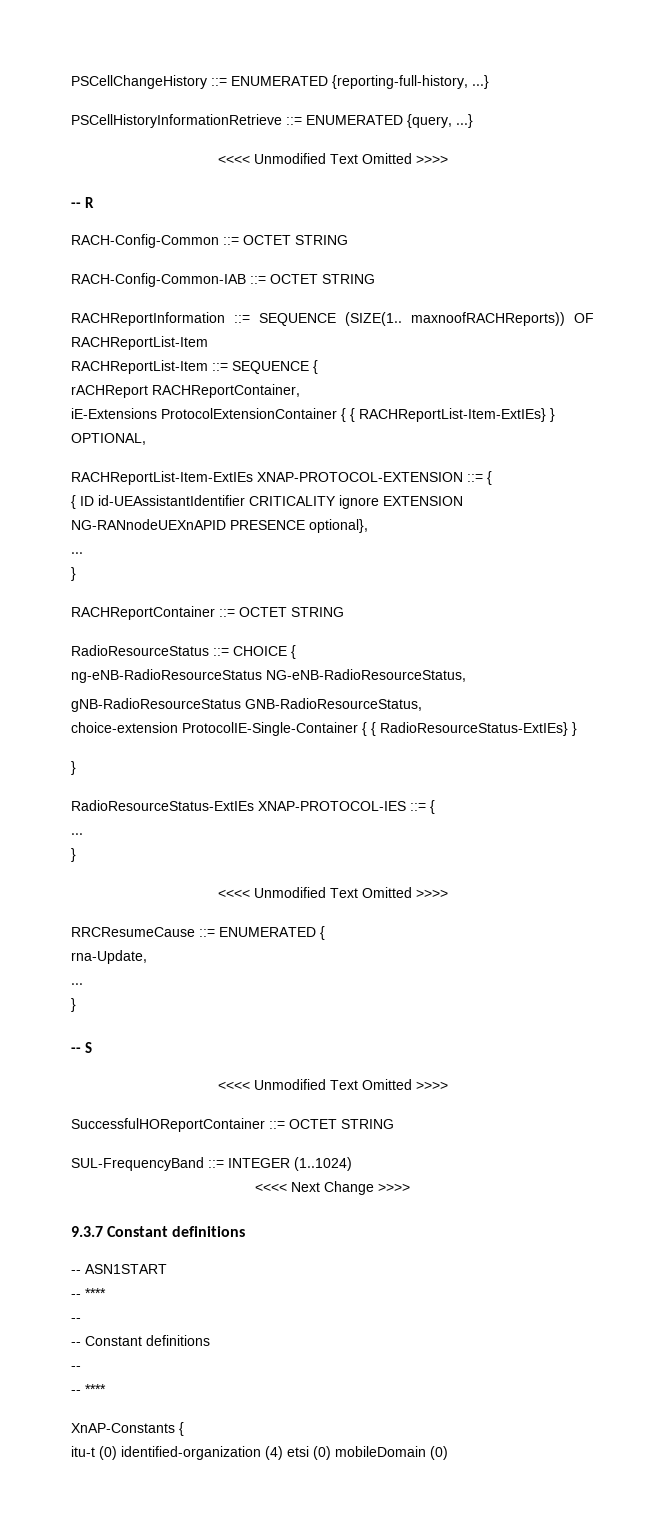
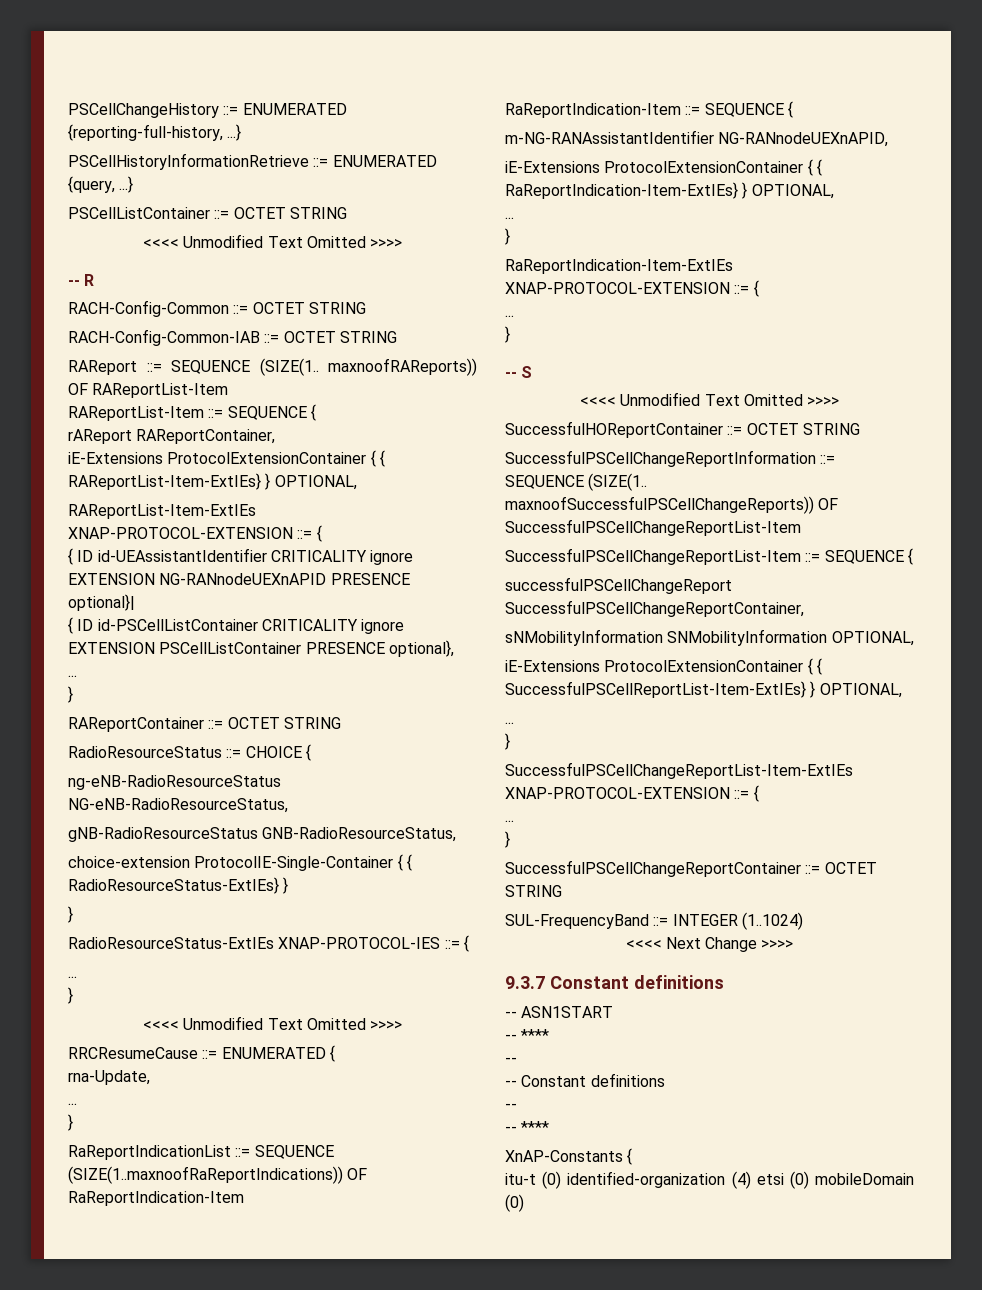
+ PSCellListContainer ::= OCTET STRING
- RACHReportInformation ::= SEQUENCE (SIZE(1.. maxnoofRACHReports)) OF RACHReportList-Item
- RACHReportList-Item ::= SEQUENCE {
- rACHReport RACHReportContainer,
- iE-Extensions ProtocolExtensionContainer { { RACHReportList-Item-ExtIEs} } OPTIONAL,
- RACHReportList-Item-ExtIEs XNAP-PROTOCOL-EXTENSION ::= {
+ RAReport ::= SEQUENCE (SIZE(1.. maxnoofRAReports)) OF RAReportList-Item
+ RAReportList-Item ::= SEQUENCE {
+ rAReport RAReportContainer,
+ iE-Extensions ProtocolExtensionContainer { { RAReportList-Item-ExtIEs} } OPTIONAL,
+ RAReportList-Item-ExtIEs XNAP-PROTOCOL-EXTENSION ::= {
- { ID id-UEAssistantIdentifier CRITICALITY ignore EXTENSION NG-RANnodeUEXnAPID PRESENCE optional},
+ { ID id-UEAssistantIdentifier CRITICALITY ignore EXTENSION NG-RANnodeUEXnAPID PRESENCE optional}|
+ { ID id-PSCellListContainer CRITICALITY ignore EXTENSION PSCellListContainer PRESENCE optional},
- RACHReportContainer ::= OCTET STRING
+ RAReportContainer ::= OCTET STRING
+ RaReportIndicationList ::= SEQUENCE (SIZE(1..maxnoofRaReportIndications)) OF RaReportIndication-Item
+ RaReportIndication-Item ::= SEQUENCE {
+ m-NG-RANAssistantIdentifier NG-RANnodeUEXnAPID,
+ iE-Extensions ProtocolExtensionContainer { { RaReportIndication-Item-ExtIEs} } OPTIONAL,
+ ...
+ }
+ RaReportIndication-Item-ExtIEs XNAP-PROTOCOL-EXTENSION ::= {
+ ...
+ }
+ SuccessfulPSCellChangeReportInformation ::= SEQUENCE (SIZE(1.. maxnoofSuccessfulPSCellChangeReports)) OF SuccessfulPSCellChangeReportList-Item
+ SuccessfulPSCellChangeReportList-Item ::= SEQUENCE {
+ successfulPSCellChangeReport SuccessfulPSCellChangeReportContainer,
+ sNMobilityInformation SNMobilityInformation OPTIONAL,
+ iE-Extensions ProtocolExtensionContainer { { SuccessfulPSCellReportList-Item-ExtIEs} } OPTIONAL,
+ ...
+ }
+ SuccessfulPSCellChangeReportList-Item-ExtIEs XNAP-PROTOCOL-EXTENSION ::= {
+ ...
+ }
+ SuccessfulPSCellChangeReportContainer ::= OCTET STRING

